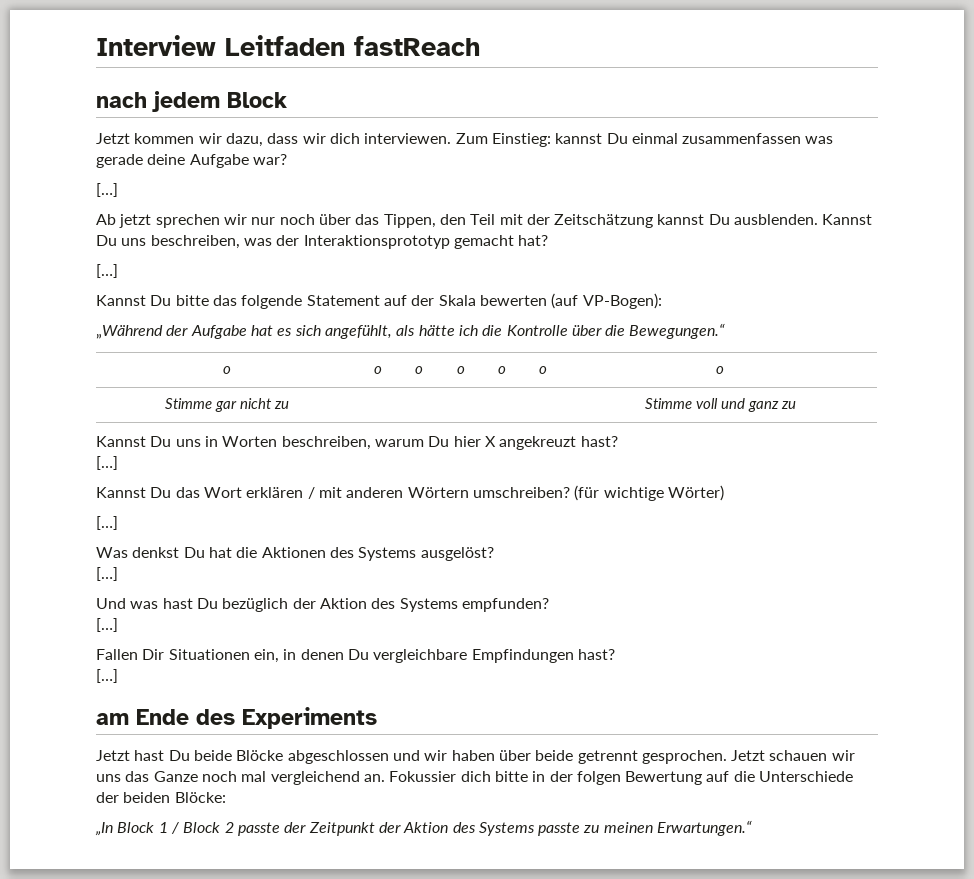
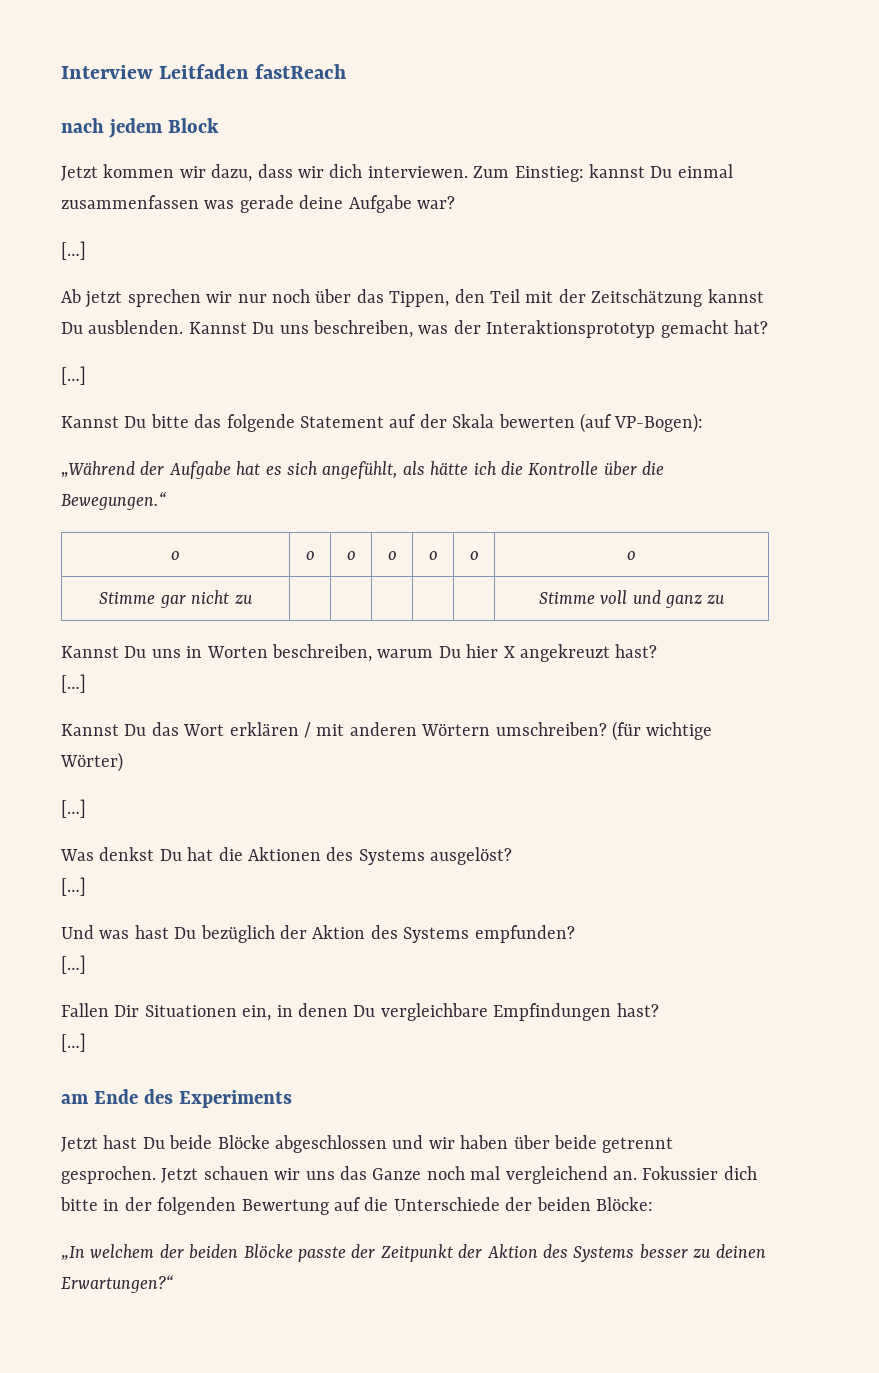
- Fokussier dich bitte in der folgen Bewertung auf die Unterschiede der beiden Blöcke:
+ Fokussier dich bitte in der folgenden Bewertung auf die Unterschiede der beiden Blöcke:
- „In Block 1 / Block 2 passte der Zeitpunkt der Aktion des Systems passte zu meinen Erwartungen.“
+ „In welchem der beiden Blöcke passte der Zeitpunkt der Aktion des Systems besser zu deinen Erwartungen?“

